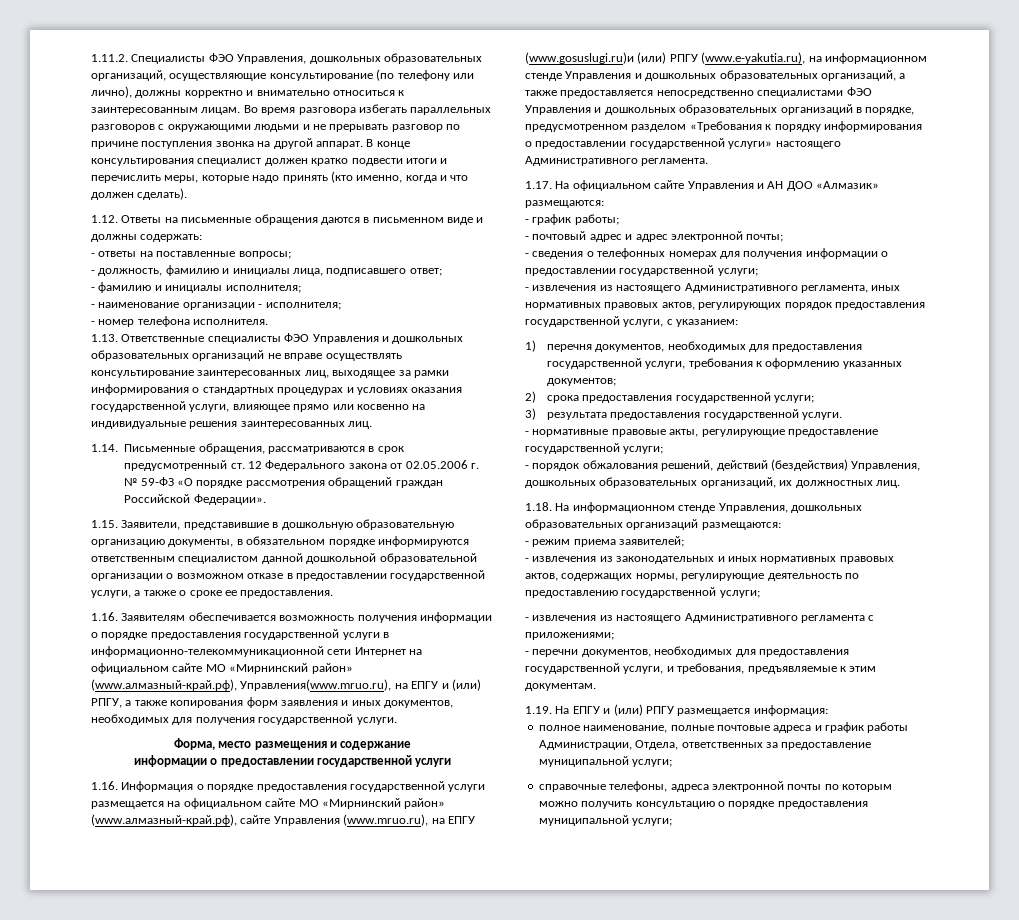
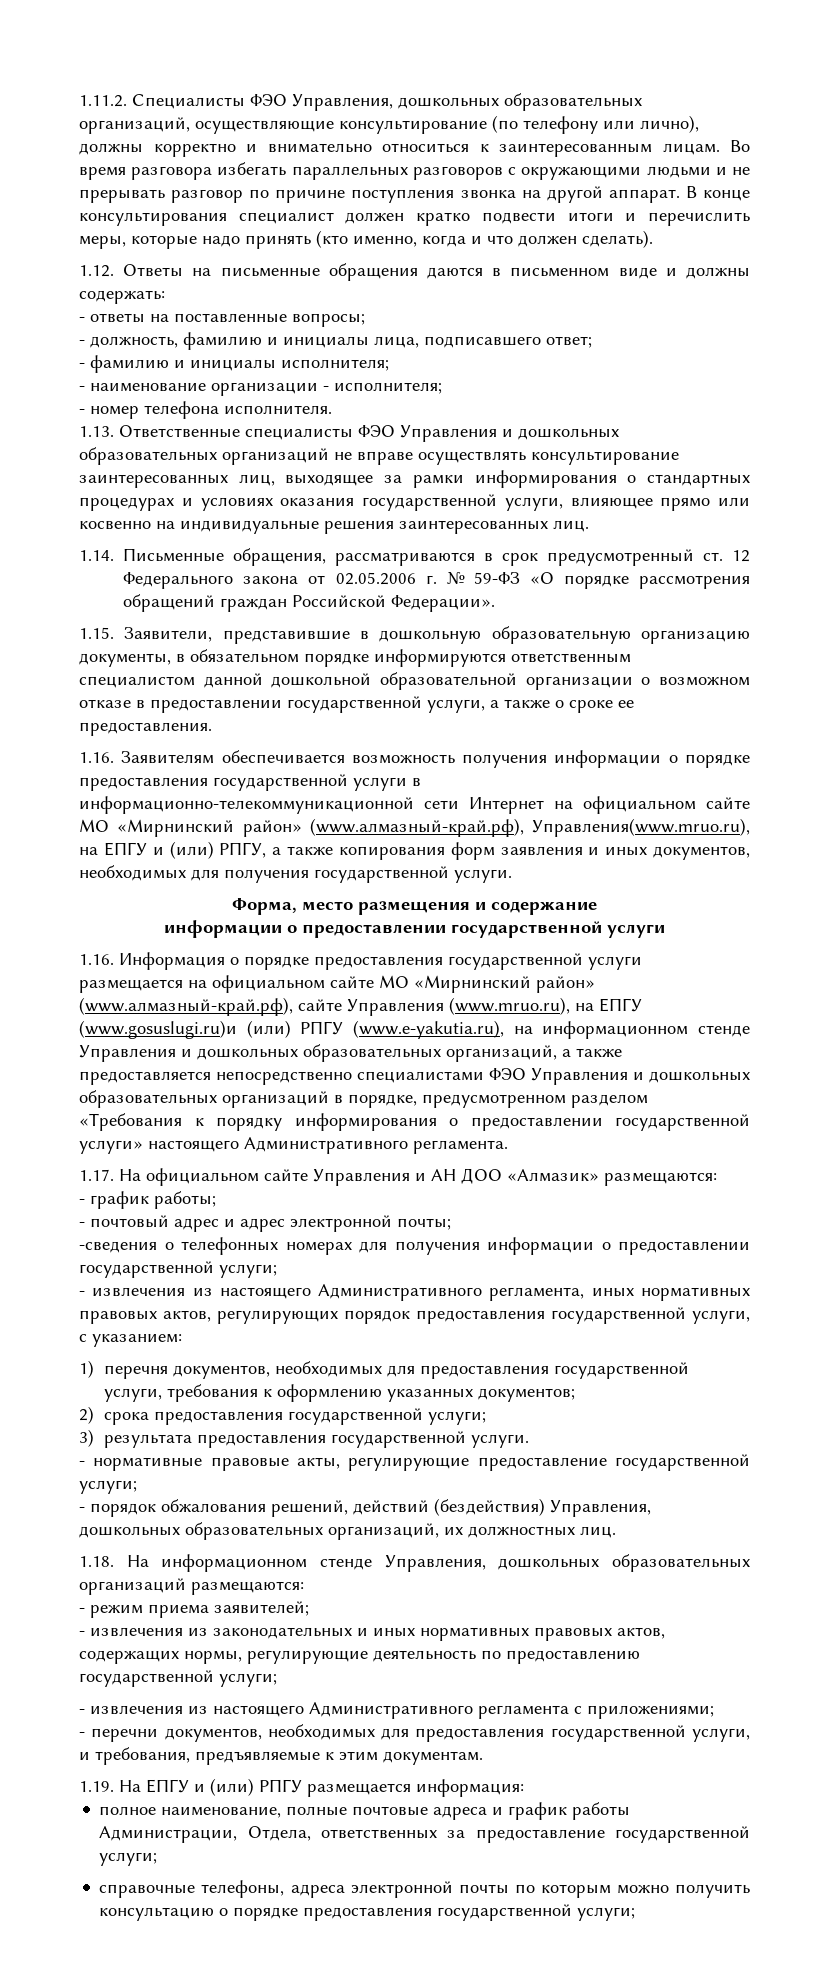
- - сведения о телефонных номерах для получения информации о предоставлении государственной услуги;
+ -сведения о телефонных номерах для получения информации о предоставлении государственной услуги;
- полное наименование, полные почтовые адреса и график работы Администрации, Отдела, ответственных за предоставление муниципальной услуги;
+ полное наименование, полные почтовые адреса и график работы Администрации, Отдела, ответственных за предоставление государственной услуги;
- справочные телефоны, адреса электронной почты по которым можно получить консультацию о порядке предоставления муниципальной услуги;
+ справочные телефоны, адреса электронной почты по которым можно получить консультацию о порядке предоставления государственной услуги;

